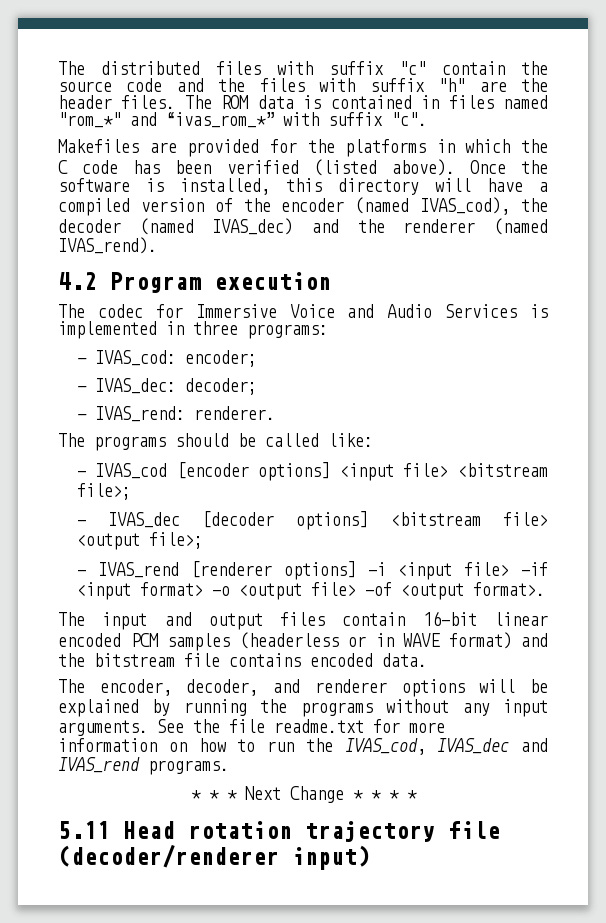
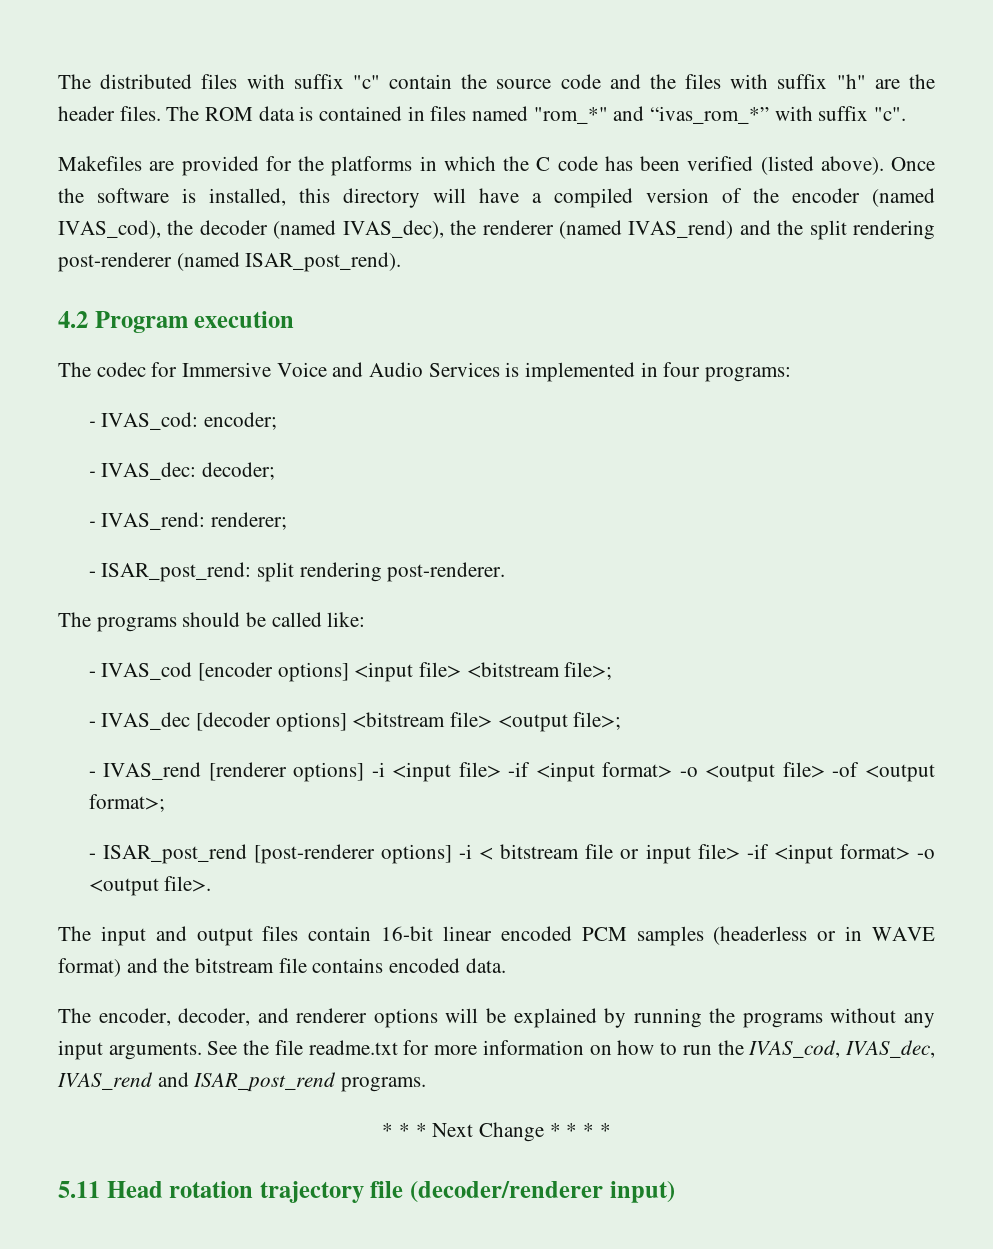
- Once the software is installed, this directory will have a compiled version of the encoder (named IVAS_cod), the decoder (named IVAS_dec) and the renderer (named IVAS_rend).
+ Once the software is installed, this directory will have a compiled version of the encoder (named IVAS_cod), the decoder (named IVAS_dec), the renderer (named IVAS_rend) and the split rendering post-renderer (named ISAR_post_rend).
- The codec for Immersive Voice and Audio Services is implemented in three programs:
+ The codec for Immersive Voice and Audio Services is implemented in four programs:
- - IVAS_rend: renderer.
+ - IVAS_rend: renderer;
+ - ISAR_post_rend: split rendering post-renderer.
- - IVAS_rend [renderer options] -i <input file> -if <input format> -o <output file> -of <output format>.
+ - IVAS_rend [renderer options] -i <input file> -if <input format> -o <output file> -of <output format>;
+ - ISAR_post_rend [post-renderer options] -i < bitstream file or input file> -if <input format> -o <output file>.
- See the file readme.txt for more information on how to run the IVAS_cod, IVAS_dec and IVAS_rend programs.
+ See the file readme.txt for more information on how to run the IVAS_cod, IVAS_dec, IVAS_rend and ISAR_post_rend programs.

